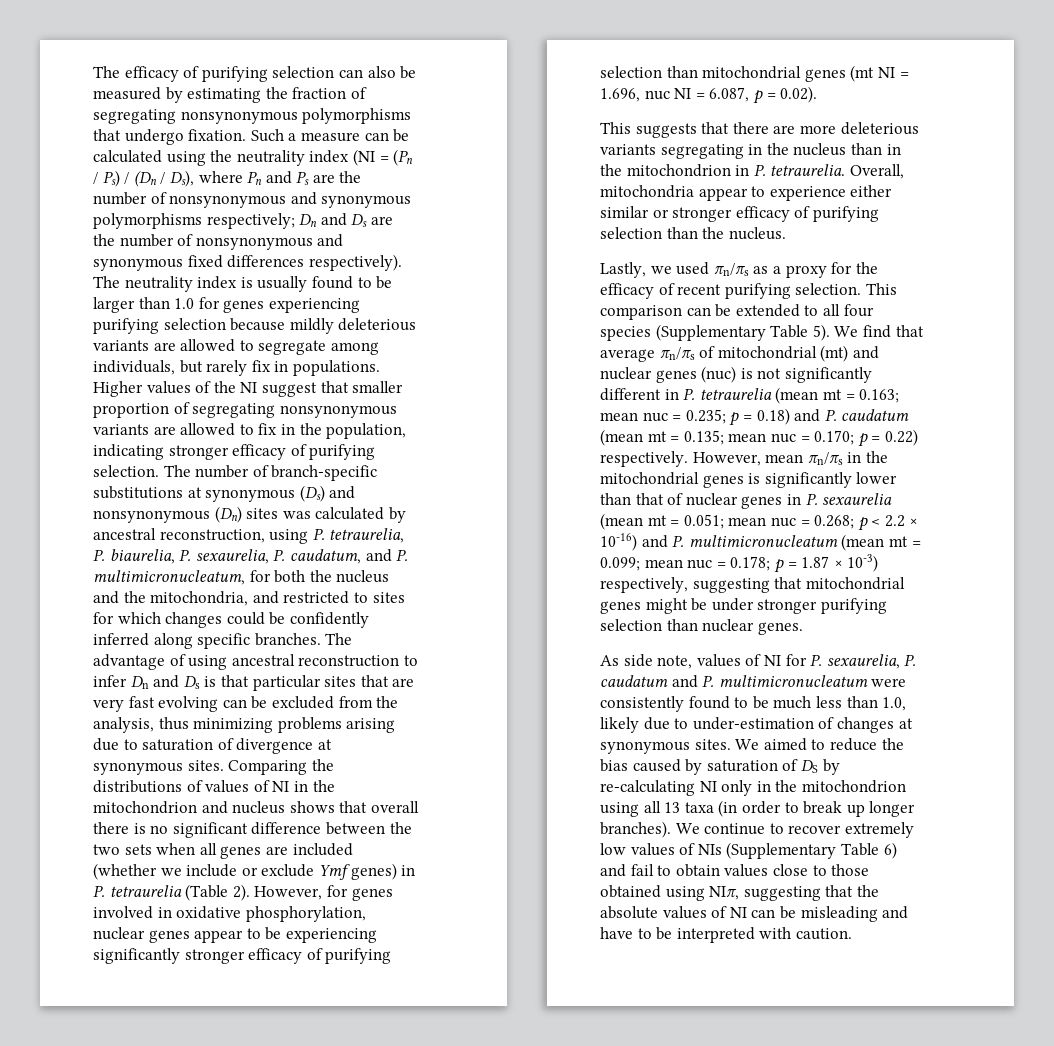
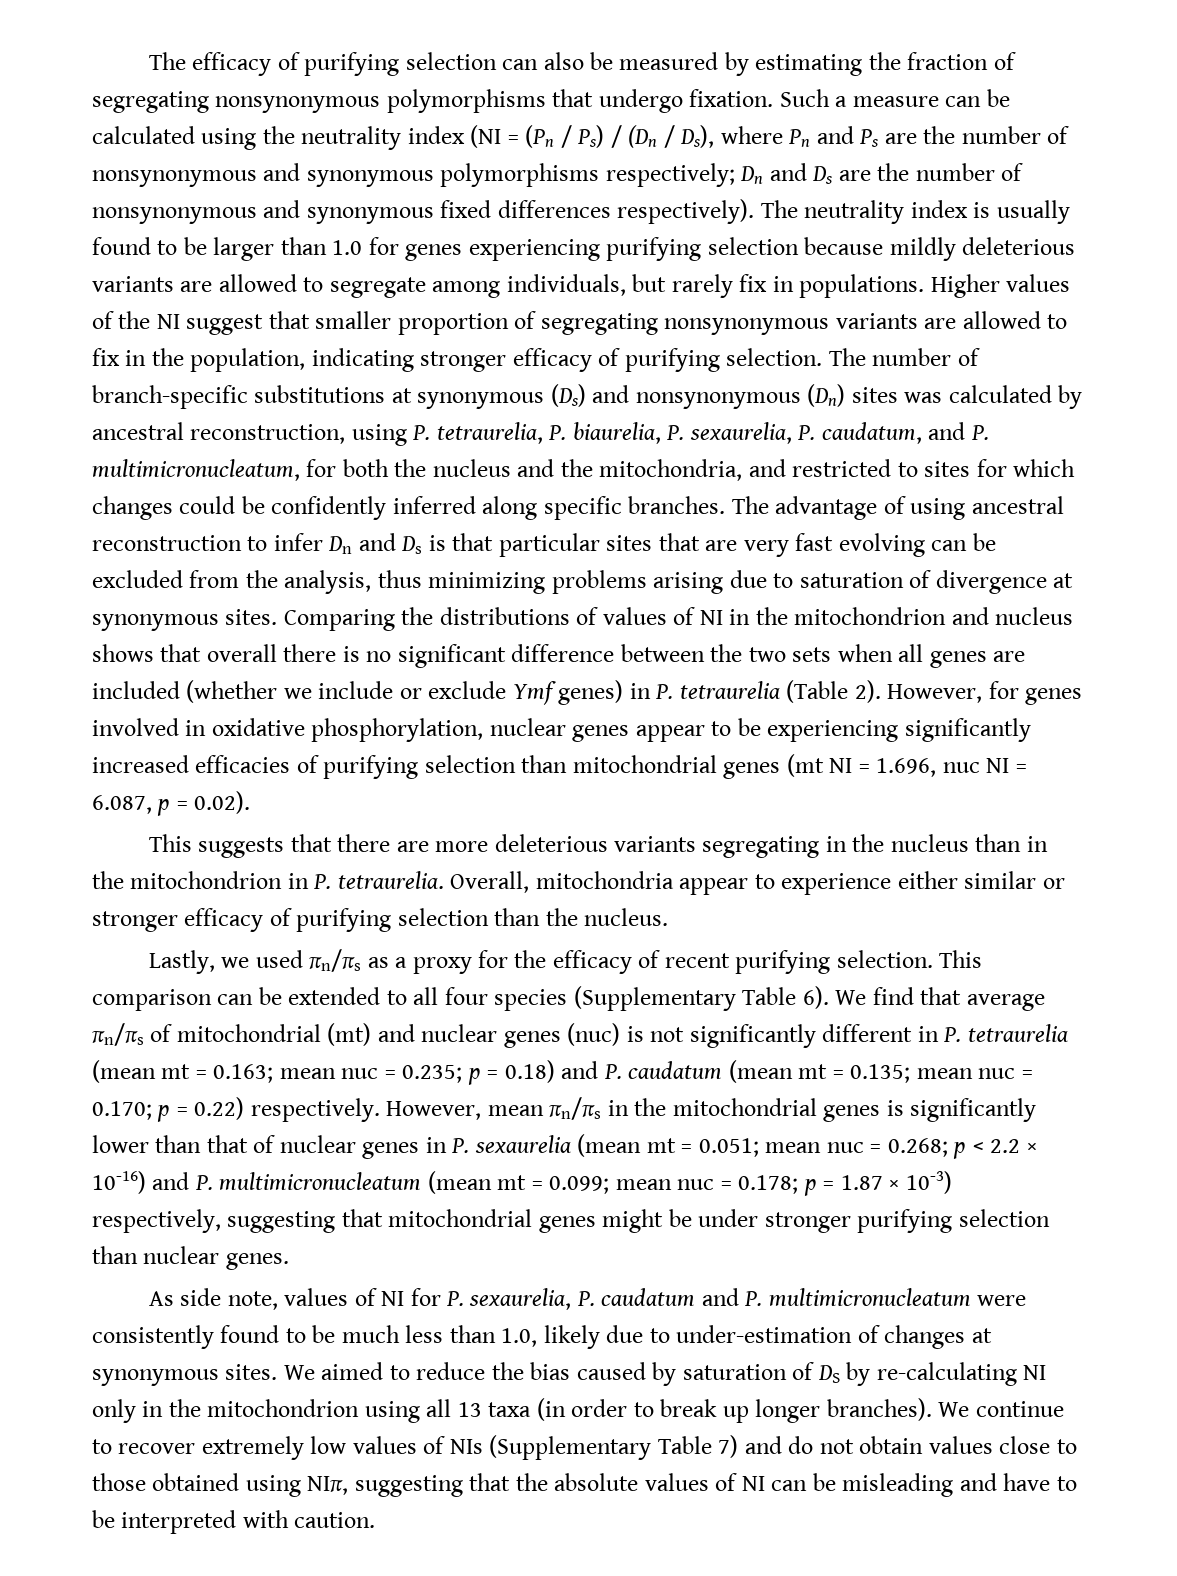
- However, for genes involved in oxidative phosphorylation, nuclear genes appear to be experiencing significantly stronger efficacy of purifying selection than mitochondrial genes (mt NI = 1.696, nuc NI = 6.087, p = 0.02).
+ However, for genes involved in oxidative phosphorylation, nuclear genes appear to be experiencing significantly increased efficacies of purifying selection than mitochondrial genes (mt NI = 1.696, nuc NI = 6.087, p = 0.02).
- This comparison can be extended to all four species (Supplementary Table 5).
+ This comparison can be extended to all four species (Supplementary Table 6).
- We continue to recover extremely low values of NIs (Supplementary Table 6) and fail to obtain values close to those obtained using NIπ, suggesting that the absolute values of NI can be misleading and have to be interpreted with caution.
+ We continue to recover extremely low values of NIs (Supplementary Table 7) and do not obtain values close to those obtained using NIπ, suggesting that the absolute values of NI can be misleading and have to be interpreted with caution.

